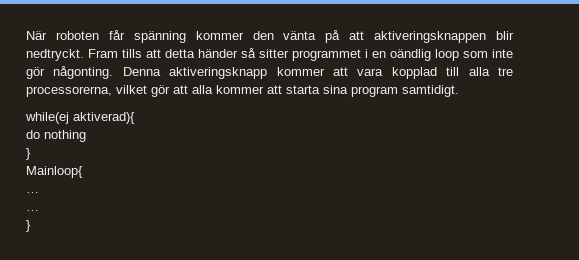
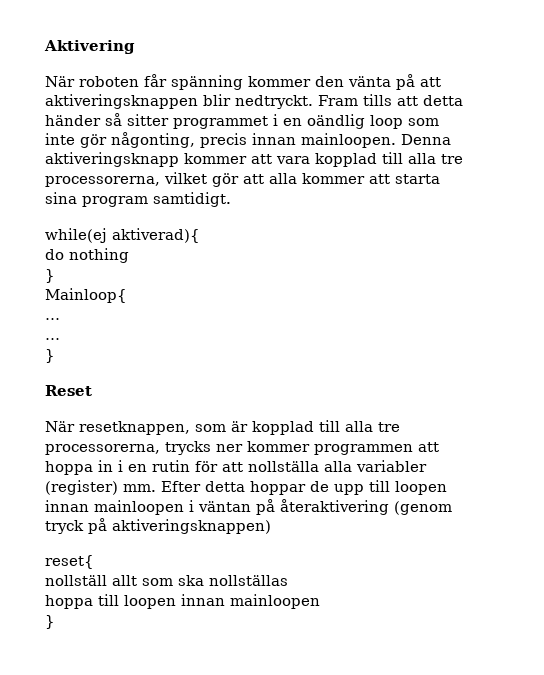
+ Aktivering
- Fram tills att detta händer så sitter programmet i en oändlig loop som inte gör någonting.
+ Fram tills att detta händer så sitter programmet i en oändlig loop som inte gör någonting, precis innan mainloopen.
+ Reset
+ När resetknappen, som är kopplad till alla tre processorerna, trycks ner kommer programmen att hoppa in i en rutin för att nollställa alla variabler (register) mm. Efter detta hoppar de upp till loopen innan mainloopen i väntan på återaktivering (genom tryck på aktiveringsknappen)
+ reset{
+ nollställ allt som ska nollställas
+ hoppa till loopen innan mainloopen
+ }

